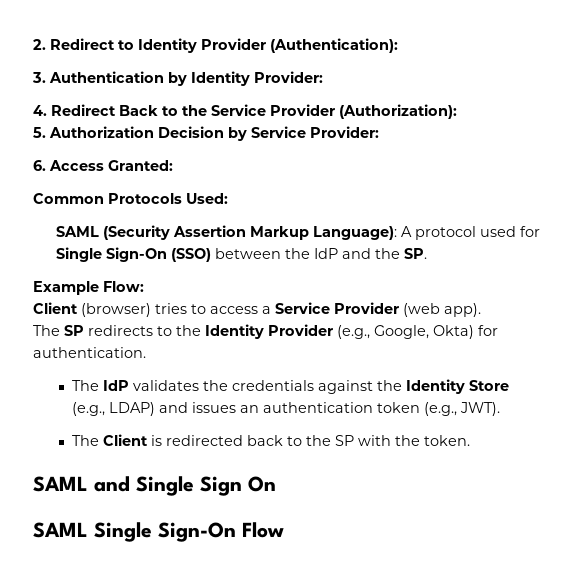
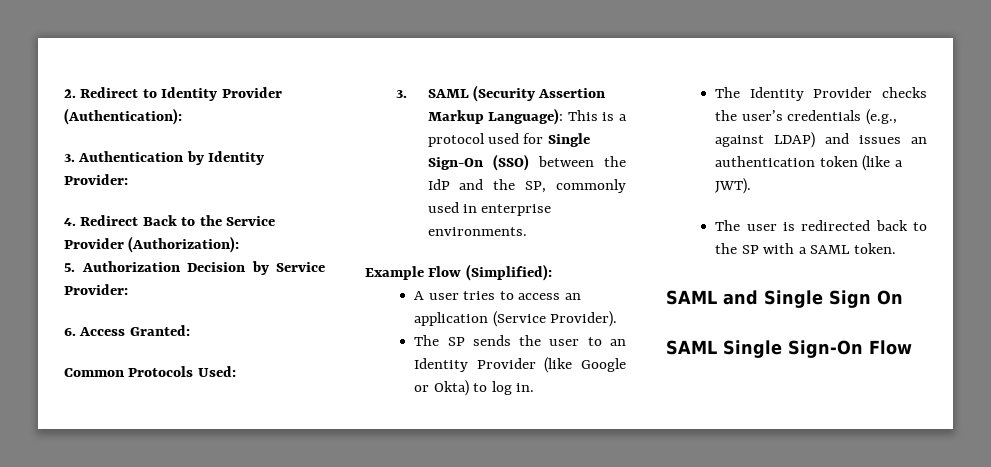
- SAML (Security Assertion Markup Language): A protocol used for Single Sign-On (SSO) between the IdP and the SP.
- Example Flow:
- Client (browser) tries to access a Service Provider (web app).
- The SP redirects to the Identity Provider (e.g., Google, Okta) for authentication.
- The IdP validates the credentials against the Identity Store (e.g., LDAP) and issues an authentication token (e.g., JWT).
+ 3. SAML (Security Assertion Markup Language): This is a protocol used for Single Sign-On (SSO) between the IdP and the SP, commonly used in enterprise environments.
+ Example Flow (Simplified):
+ A user tries to access an application (Service Provider).
+ The SP sends the user to an Identity Provider (like Google or Okta) to log in.
+ The Identity Provider checks the user’s credentials (e.g., against LDAP) and issues an authentication token (like a JWT).
- The Client is redirected back to the SP with the token.
+ The user is redirected back to the SP with a SAML token.

